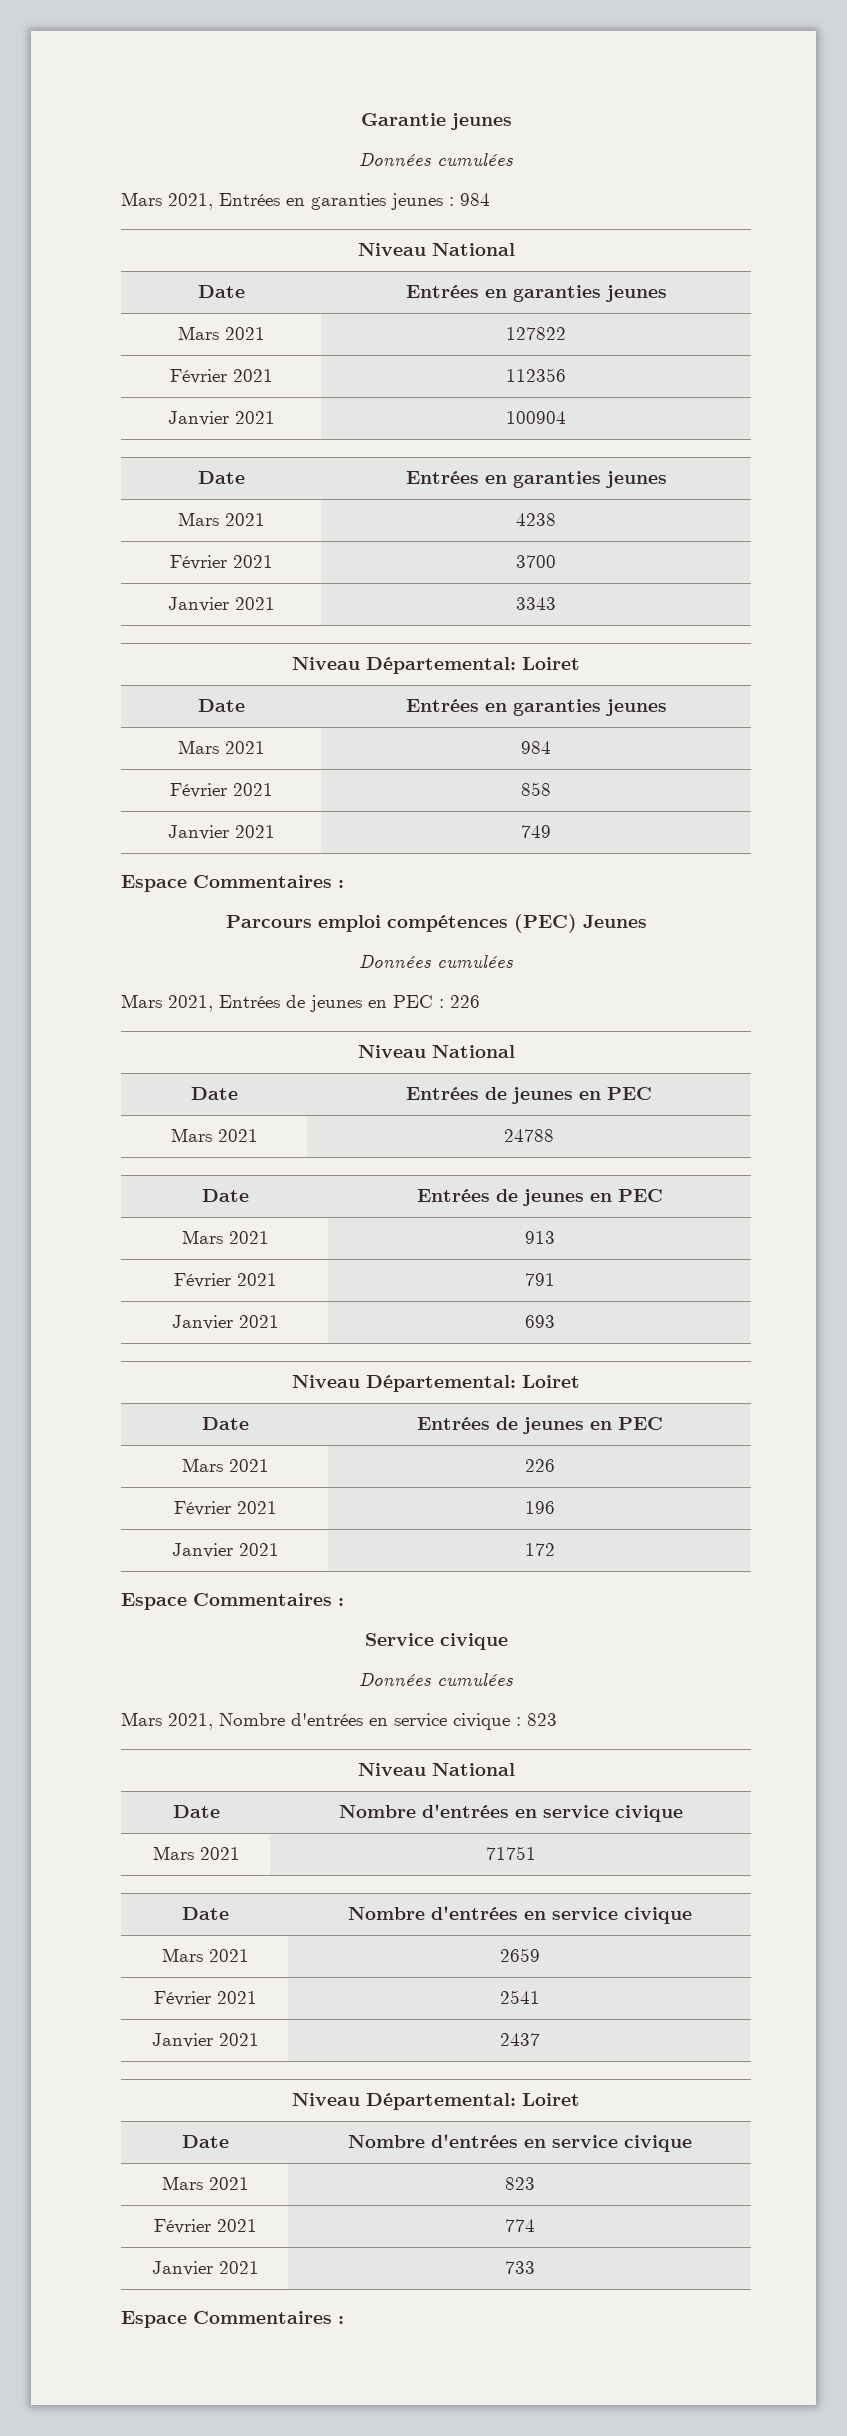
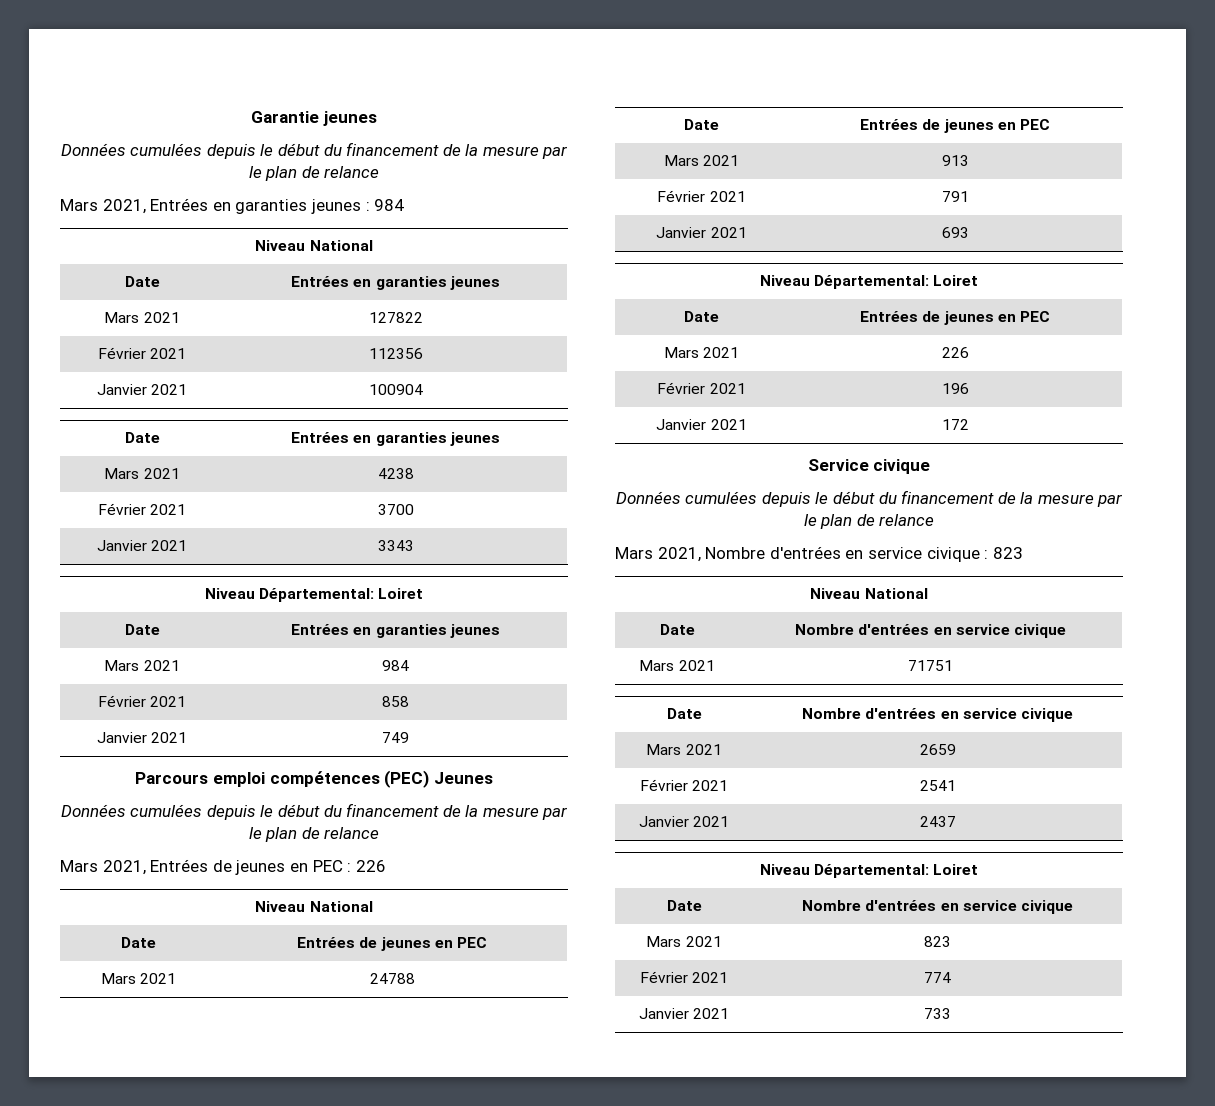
  Garantie jeunes
- Données cumulées
+ Données cumulées depuis le début du financement de la mesure par le plan de relance
  Janvier 2021 | 749
- Espace Commentaires :
  Parcours emploi compétences (PEC) Jeunes
- Données cumulées
+ Données cumulées depuis le début du financement de la mesure par le plan de relance
  Janvier 2021 | 172
- Espace Commentaires :
  Service civique
- Données cumulées
+ Données cumulées depuis le début du financement de la mesure par le plan de relance
  Janvier 2021 | 733
- Espace Commentaires :

